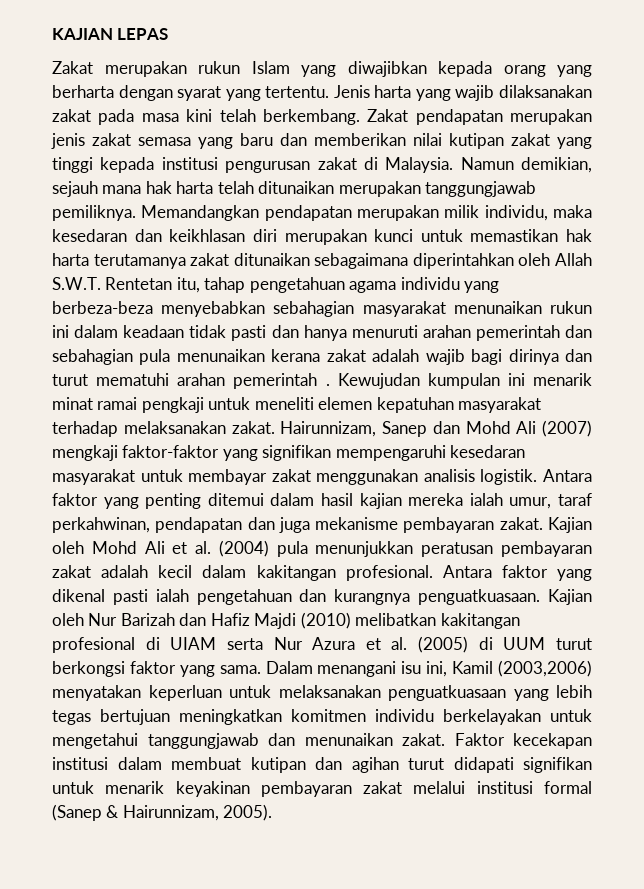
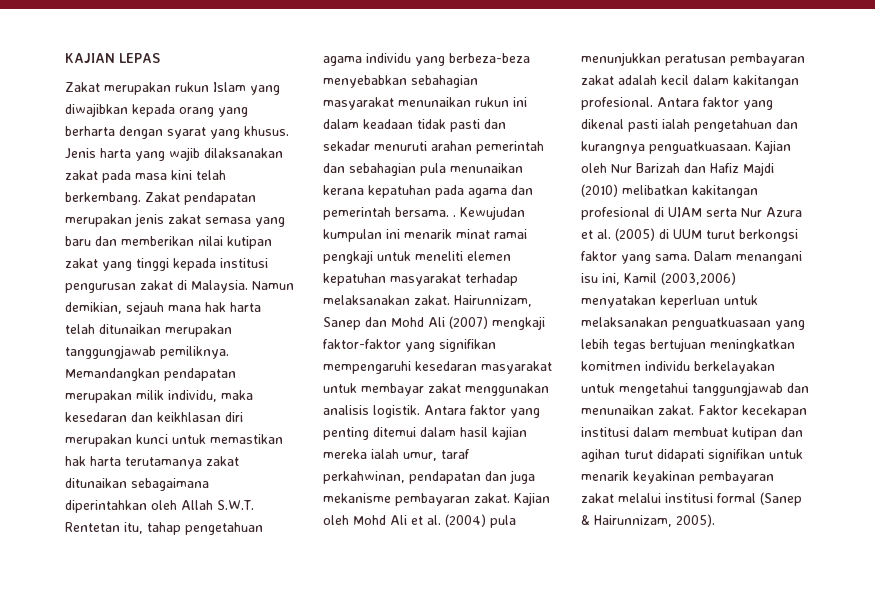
- Zakat merupakan rukun Islam yang diwajibkan kepada orang yang berharta dengan syarat yang tertentu.
+ Zakat merupakan rukun Islam yang diwajibkan kepada orang yang berharta dengan syarat yang khusus.
- Memandangkan pendapatan merupakan milik individu, maka kesedaran dan keikhlasan diri merupakan kunci untuk memastikan hak harta terutamanya zakat ditunaikan sebagaimana diperintahkan oleh Allah S.W.T. Rentetan itu, tahap pengetahuan agama individu yang berbeza-beza menyebabkan sebahagian masyarakat menunaikan rukun ini dalam keadaan tidak pasti dan hanya menuruti arahan pemerintah dan sebahagian pula menunaikan kerana zakat adalah wajib bagi dirinya dan turut mematuhi arahan pemerintah .
+ Memandangkan pendapatan merupakan milik individu, maka kesedaran dan keikhlasan diri merupakan kunci untuk memastikan hak harta terutamanya zakat ditunaikan sebagaimana diperintahkan oleh Allah S.W.T. Rentetan itu, tahap pengetahuan agama individu yang berbeza-beza menyebabkan sebahagian masyarakat menunaikan rukun ini dalam keadaan tidak pasti dan sekadar menuruti arahan pemerintah dan sebahagian pula menunaikan kerana kepatuhan pada agama dan pemerintah bersama. .

